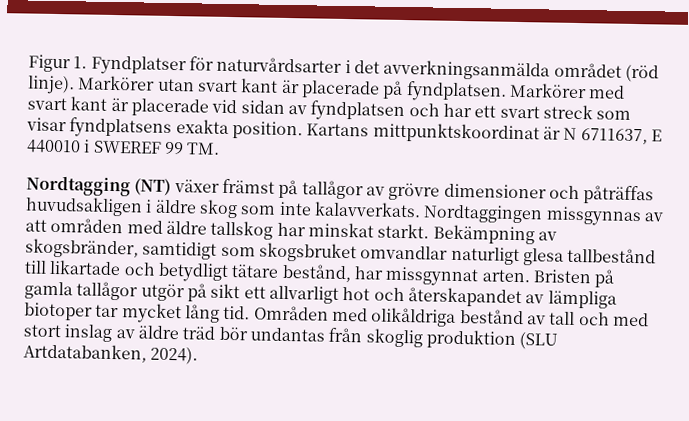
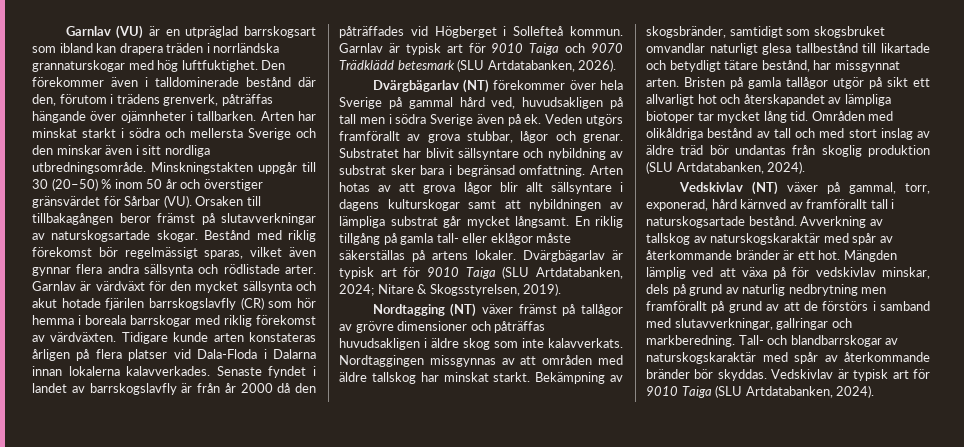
- Figur 1. Fyndplatser för naturvårdsarter i det avverkningsanmälda området (röd linje). Markörer utan svart kant är placerade på fyndplatsen. Markörer med svart kant är placerade vid sidan av fyndplatsen och har ett svart streck som visar fyndplatsens exakta position. Kartans mittpunktskoordinat är N 6711637, E 440010 i SWEREF 99 TM.
+ Garnlav (VU) är en utpräglad barrskogsart som ibland kan drapera träden i norrländska grannaturskogar med hög luftfuktighet. Den förekommer även i talldominerade bestånd där den, förutom i trädens grenverk, påträffas hängande över ojämnheter i tallbarken. Arten har minskat starkt i södra och mellersta Sverige och den minskar även i sitt nordliga utbredningsområde. Minskningstakten uppgår till 30 (20–50) % inom 50 år och överstiger gränsvärdet för Sårbar (VU). Orsaken till tillbakagången beror främst på slutavverkningar av naturskogsartade skogar. Bestånd med riklig förekomst bör regelmässigt sparas, vilket även gynnar flera andra sällsynta och rödlistade arter. Garnlav är värdväxt för den mycket sällsynta och akut hotade fjärilen barrskogslavfly (CR) som hör hemma i boreala barrskogar med riklig förekomst av värdväxten. Tidigare kunde arten konstateras årligen på flera platser vid Dala-Floda i Dalarna innan lokalerna kalavverkades. Senaste fyndet i landet av barrskogslavfly är från år 2000 då den påträffades vid Högberget i Sollefteå kommun. Garnlav är typisk art för 9010 Taiga och 9070 Trädklädd betesmark (SLU Artdatabanken, 2026).
+ Dvärgbägarlav (NT) förekommer över hela Sverige på gammal hård ved, huvudsakligen på tall men i södra Sverige även på ek. Veden utgörs framförallt av grova stubbar, lågor och grenar. Substratet har blivit sällsyntare och nybildning av substrat sker bara i begränsad omfattning. Arten hotas av att grova lågor blir allt sällsyntare i dagens kulturskogar samt att nybildningen av lämpliga substrat går mycket långsamt. En riklig tillgång på gamla tall- eller eklågor måste säkerställas på artens lokaler. Dvärgbägarlav är typisk art för 9010 Taiga (SLU Artdatabanken, 2024; Nitare & Skogsstyrelsen, 2019).
+ Vedskivlav (NT) växer på gammal, torr, exponerad, hård kärnved av framförallt tall i naturskogsartade bestånd. Avverkning av tallskog av naturskogskaraktär med spår av återkommande bränder är ett hot. Mängden lämplig ved att växa på för vedskivlav minskar, dels på grund av naturlig nedbrytning men framförallt på grund av att de förstörs i samband med slutavverkningar, gallringar och markberedning. Tall- och blandbarrskogar av naturskogskaraktär med spår av återkommande bränder bör skyddas. Vedskivlav är typisk art för 9010 Taiga (SLU Artdatabanken, 2024).

